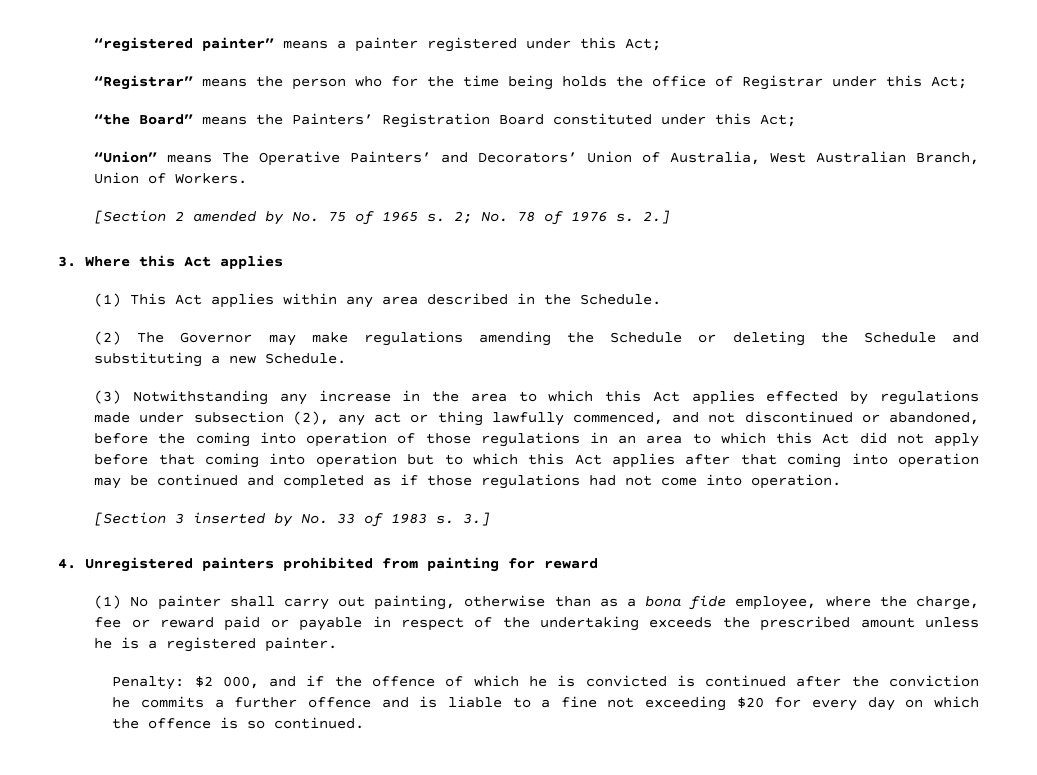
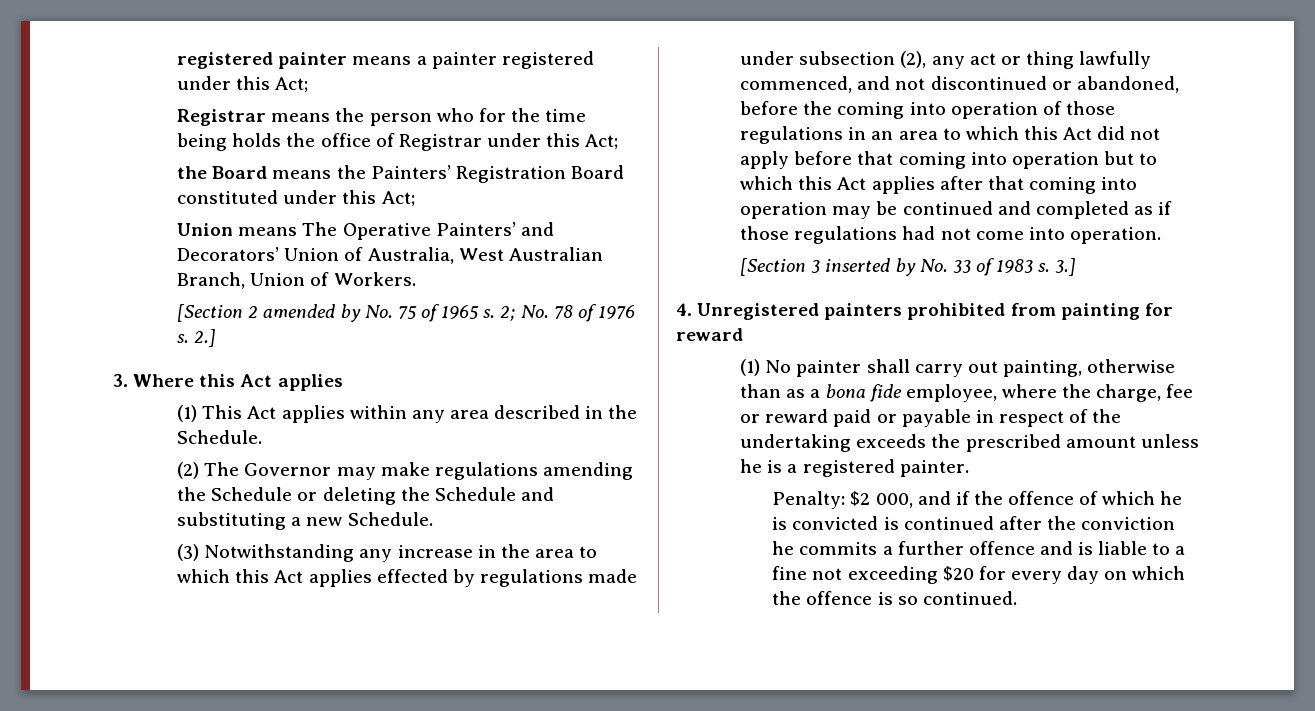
- “registered painter” means a painter registered under this Act;
+ registered painter means a painter registered under this Act;
- “Registrar” means the person who for the time being holds the office of Registrar under this Act;
+ Registrar means the person who for the time being holds the office of Registrar under this Act;
- “the Board” means the Painters’ Registration Board constituted under this Act;
+ the Board means the Painters’ Registration Board constituted under this Act;
- “Union” means The Operative Painters’ and Decorators’ Union of Australia, West Australian Branch, Union of Workers.
+ Union means The Operative Painters’ and Decorators’ Union of Australia, West Australian Branch, Union of Workers.

